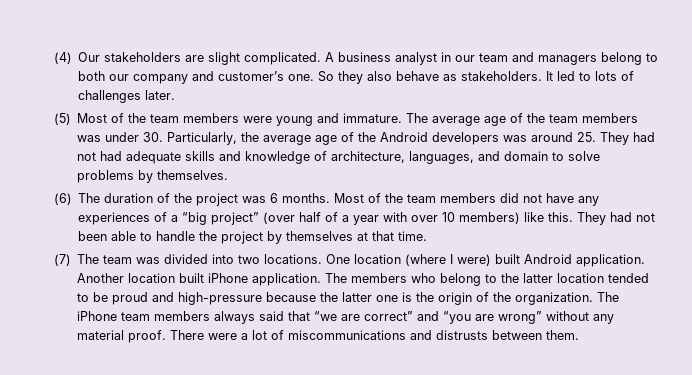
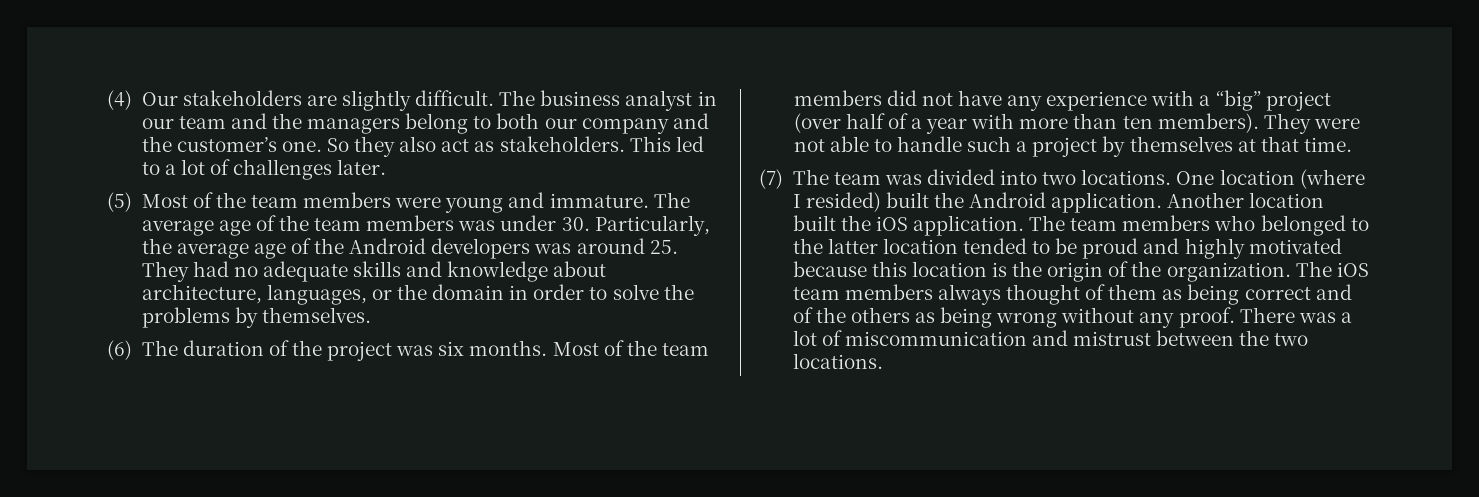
- (4) Our stakeholders are slight complicated. A business analyst in our team and managers belong to both our company and customer’s one.
+ (4) Our stakeholders are slightly difficult. The business analyst in our team and the managers belong to both our company and the customer’s one.
- So they also behave as stakeholders.
+ So they also act as stakeholders.
- It led to lots of challenges later.
+ This led to a lot of challenges later.
- The average age of the team members was under 30. Particularly, the average age of the Android developers was around 25. They had not had adequate skills and knowledge of architecture, languages, and domain to solve problems by themselves.
+ The average age of the team members was under 30. Particularly, the average age of the Android developers was around 25. They had no adequate skills and knowledge about architecture, languages, or the domain in order to solve the problems by themselves.
- (6) The duration of the project was 6 months.
+ (6) The duration of the project was six months.
- Most of the team members did not have any experiences of a “big project” (over half of a year with over 10 members) like this. They had not been able to handle the project by themselves at that time.
+ Most of the team members did not have any experience with a “big” project (over half of a year with more than ten members). They were not able to handle such a project by themselves at that time.
- One location (where I were) built Android application.
+ One location (where I resided) built the Android application.
- Another location built iPhone application.
+ Another location built the iOS application.
- The members who belong to the latter location tended to be proud and high-pressure because the latter one is the origin of the organization.
+ The team members who belonged to the latter location tended to be proud and highly motivated because this location is the origin of the organization.
- The iPhone team members always said that “we are correct” and “you are wrong” without any material proof.
+ The iOS team members always thought of them as being correct and of the others as being wrong without any proof.
- There were a lot of miscommunications and distrusts between them.
+ There was a lot of miscommunication and mistrust between the two locations.

